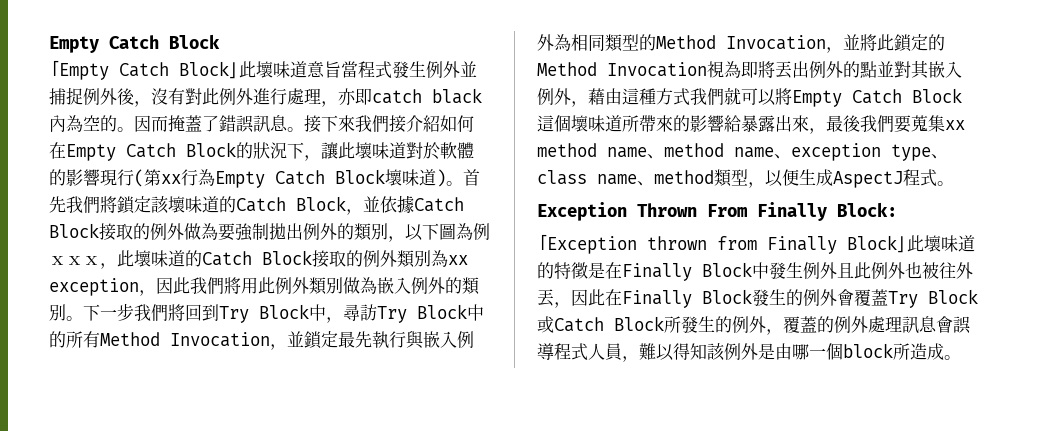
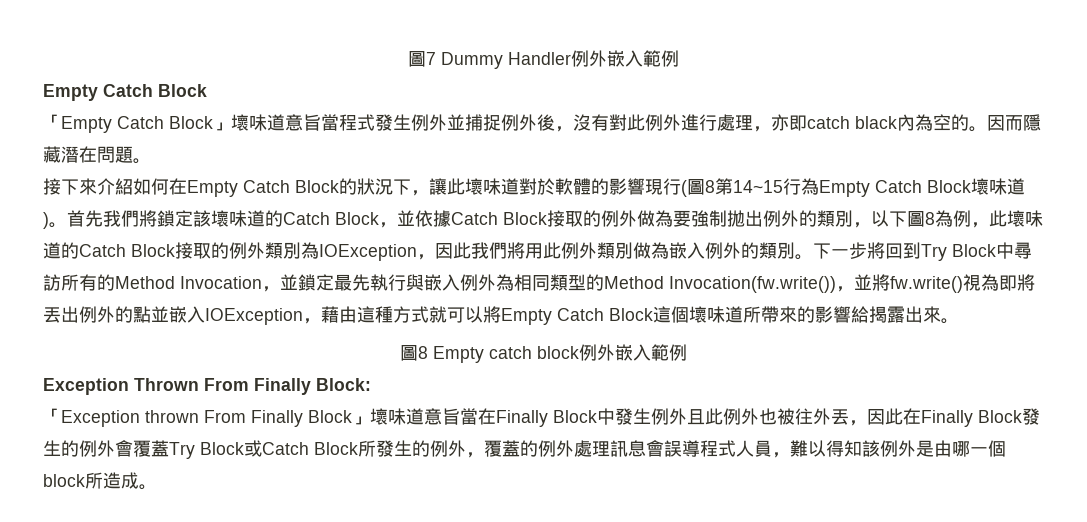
+ 圖7 Dummy Handler例外嵌入範例
- 「Empty Catch Block」此壞味道意旨當程式發生例外並捕捉例外後，沒有對此例外進行處理，亦即catch black內為空的。
+ 「Empty Catch Block」壞味道意旨當程式發生例外並捕捉例外後，沒有對此例外進行處理，亦即catch black內為空的。
- 因而掩蓋了錯誤訊息。接下來我們接介紹如何在Empty Catch Block的狀況下，讓此壞味道對於軟體的影響現行(第xx行為Empty Catch Block壞味道)。
+ 因而隱藏潛在問題。
+ 接下來介紹如何在Empty Catch Block的狀況下，讓此壞味道對於軟體的影響現行(圖8第14~15行為Empty Catch Block壞味道)。
- 首先我們將鎖定該壞味道的Catch Block，並依據Catch Block接取的例外做為要強制拋出例外的類別，以下圖為例ｘｘｘ，此壞味道的Catch Block接取的例外類別為xx exception，因此我們將用此例外類別做為嵌入例外的類別。
+ 首先我們將鎖定該壞味道的Catch Block，並依據Catch Block接取的例外做為要強制拋出例外的類別，以下圖8為例，此壞味道的Catch Block接取的例外類別為IOException，因此我們將用此例外類別做為嵌入例外的類別。
- 下一步我們將回到Try Block中，尋訪Try Block中的所有Method Invocation，並鎖定最先執行與嵌入例外為相同類型的Method Invocation，並將此鎖定的Method Invocation視為即將丟出例外的點並對其嵌入例外，藉由這種方式我們就可以將Empty Catch Block這個壞味道所帶來的影響給暴露出來，最後我們要蒐集xx method name、method name、exception type、class name、method類型，以便生成AspectJ程式。
+ 下一步將回到Try Block中尋訪所有的Method Invocation，並鎖定最先執行與嵌入例外為相同類型的Method Invocation(fw.write())，並將fw.write()視為即將丟出例外的點並嵌入IOException，藉由這種方式就可以將Empty Catch Block這個壞味道所帶來的影響給揭露出來。
+ 圖8 Empty catch block例外嵌入範例
- 「Exception thrown from Finally Block」此壞味道的特徵是在Finally Block中發生例外且此例外也被往外丟，因此在Finally Block發生的例外會覆蓋Try Block或Catch Block所發生的例外，覆蓋的例外處理訊息會誤導程式人員，難以得知該例外是由哪一個block所造成。
+ 「Exception thrown From Finally Block」壞味道意旨當在Finally Block中發生例外且此例外也被往外丟，因此在Finally Block發生的例外會覆蓋Try Block或Catch Block所發生的例外，覆蓋的例外處理訊息會誤導程式人員，難以得知該例外是由哪一個block所造成。

